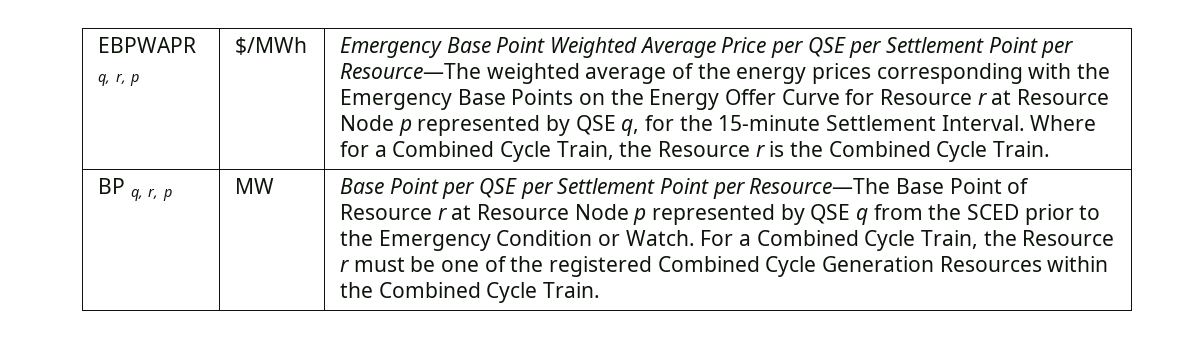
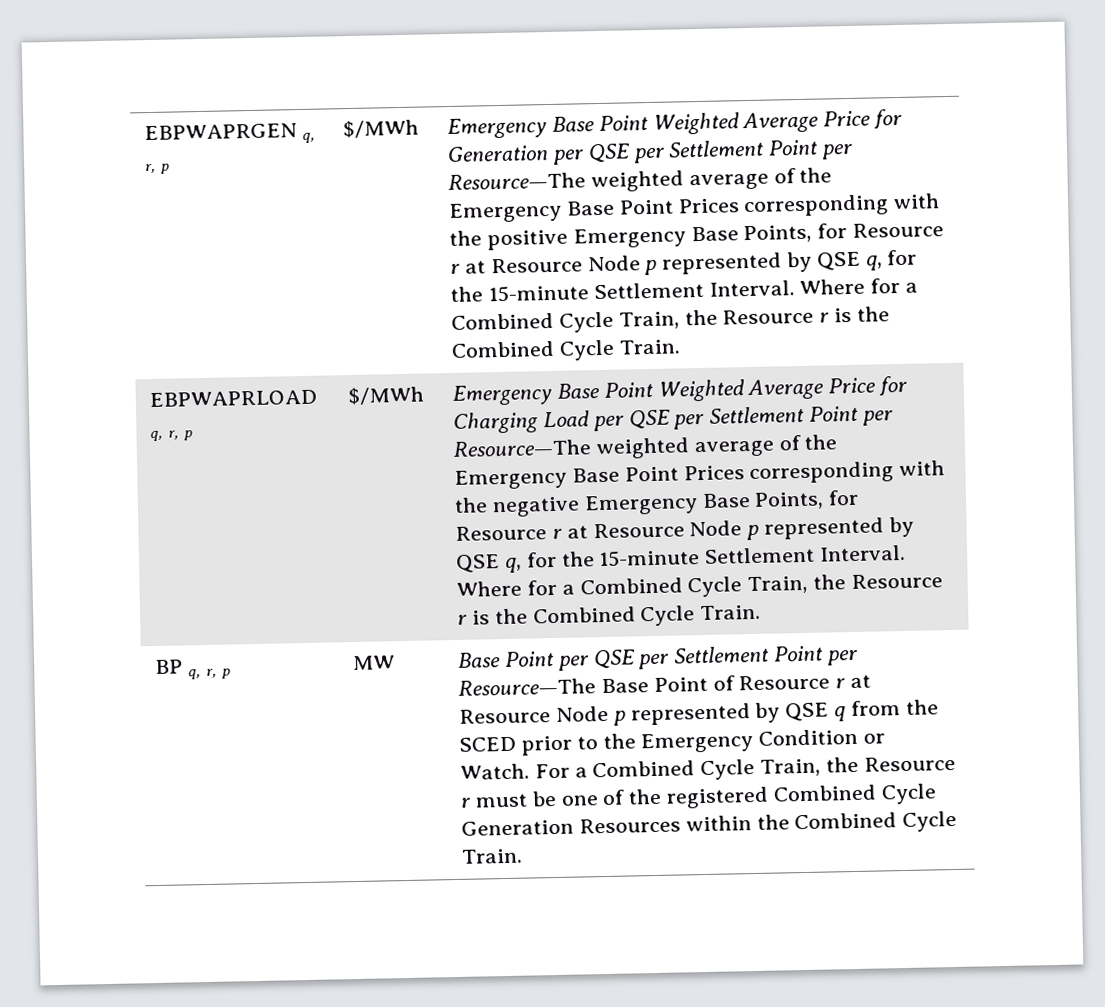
- EBPWAPR q, r, p
+ EBPWAPRGEN q, r, p
- Emergency Base Point Weighted Average Price per QSE per Settlement Point per Resource—The weighted average of the energy prices corresponding with the Emergency Base Points on the Energy Offer Curve for Resource r at Resource Node p represented by QSE q, for the 15-minute Settlement Interval.
+ Emergency Base Point Weighted Average Price for Generation per QSE per Settlement Point per Resource—The weighted average of the Emergency Base Point Prices corresponding with the positive Emergency Base Points, for Resource r at Resource Node p represented by QSE q, for the 15-minute Settlement Interval. Where for a Combined Cycle Train, the Resource r is the Combined Cycle Train.
+ EBPWAPRLOAD q, r, p | $/MWh | Emergency Base Point Weighted Average Price for Charging Load per QSE per Settlement Point per Resource—The weighted average of the Emergency Base Point Prices corresponding with the negative Emergency Base Points, for Resource r at Resource Node p represented by QSE q, for the 15-minute Settlement Interval.

